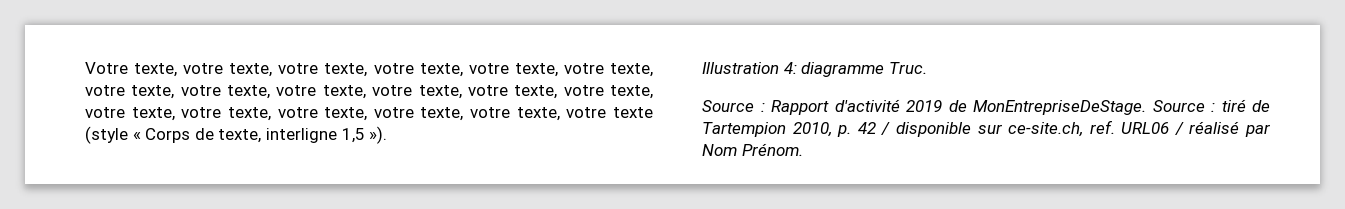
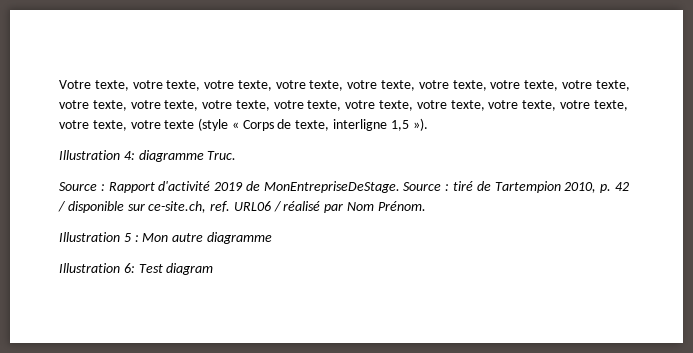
+ Illustration 5 : Mon autre diagramme
+ Illustration 6: Test diagram

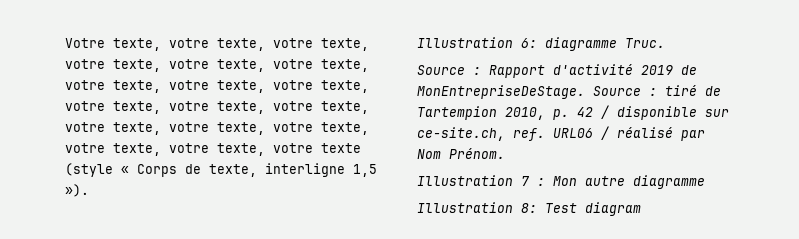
- Illustration 4: diagramme Truc.
+ Illustration 6: diagramme Truc.
- Illustration 5 : Mon autre diagramme
+ Illustration 7 : Mon autre diagramme
- Illustration 6: Test diagram
+ Illustration 8: Test diagram

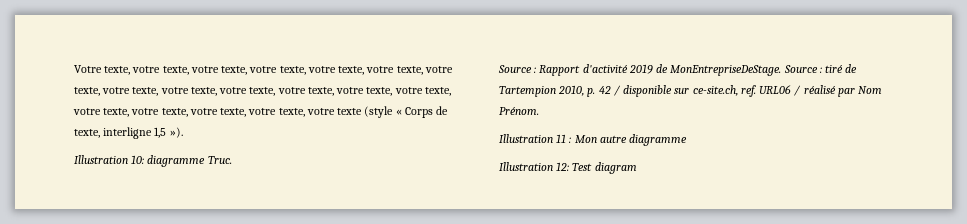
- Illustration 6: diagramme Truc.
+ Illustration 10: diagramme Truc.
- Illustration 7 : Mon autre diagramme
+ Illustration 11 : Mon autre diagramme
- Illustration 8: Test diagram
+ Illustration 12: Test diagram

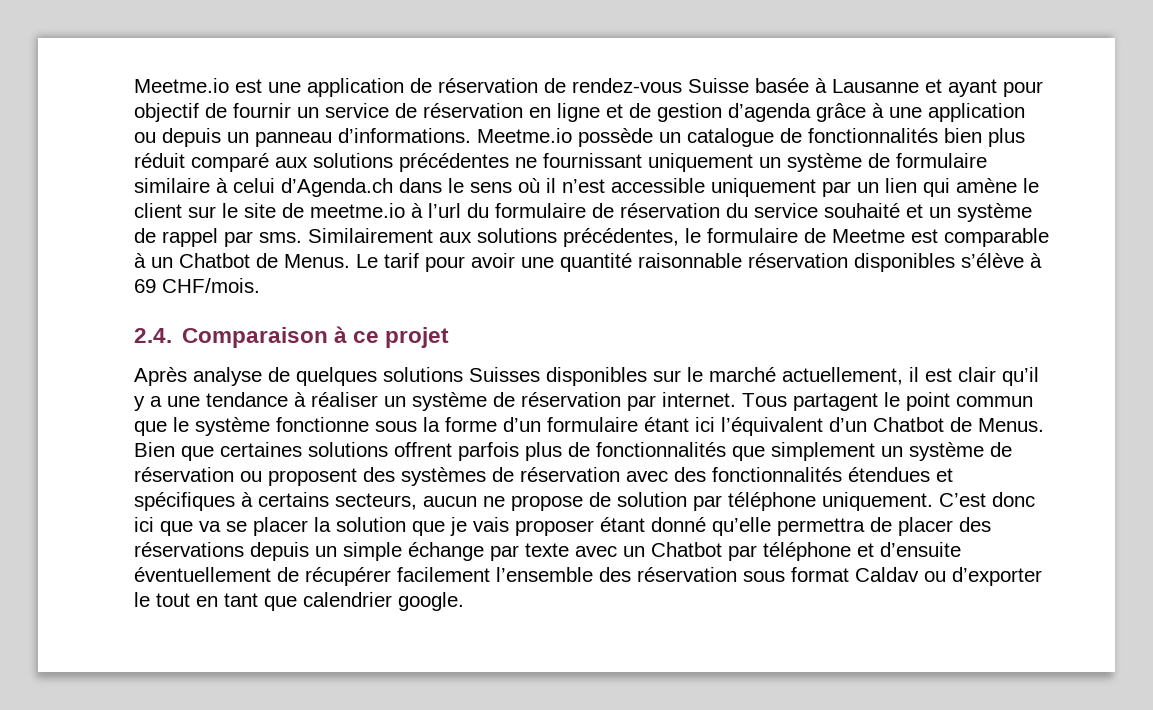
- Votre texte, votre texte, votre texte, votre texte, votre texte, votre texte, votre texte, votre texte, votre texte, votre texte, votre texte, votre texte, votre texte, votre texte, votre texte, votre texte, votre texte, votre texte (style « Corps de texte, interligne 1,5 »).
- Illustration 10: diagramme Truc.
- Source : Rapport d'activité 2019 de MonEntrepriseDeStage. Source : tiré de Tartempion 2010, p. 42 / disponible sur ce-site.ch, ref. URL06 / réalisé par Nom Prénom.
- Illustration 11 : Mon autre diagramme
- Illustration 12: Test diagram
+ Meetme.io est une application de réservation de rendez-vous Suisse basée à Lausanne et ayant pour objectif de fournir un service de réservation en ligne et de gestion d’agenda grâce à une application ou depuis un panneau d’informations. Meetme.io possède un catalogue de fonctionnalités bien plus réduit comparé aux solutions précédentes ne fournissant uniquement un système de formulaire similaire à celui d’Agenda.ch dans le sens où il n’est accessible uniquement par un lien qui amène le client sur le site de meetme.io à l’url du formulaire de réservation du service souhaité et un système de rappel par sms. Similairement aux solutions précédentes, le formulaire de Meetme est comparable à un Chatbot de Menus. Le tarif pour avoir une quantité raisonnable réservation disponibles s’élève à 69 CHF/mois.
+ 2.4. Comparaison à ce projet
+ Après analyse de quelques solutions Suisses disponibles sur le marché actuellement, il est clair qu’il y a une tendance à réaliser un système de réservation par internet. Tous partagent le point commun que le système fonctionne sous la forme d’un formulaire étant ici l’équivalent d’un Chatbot de Menus. Bien que certaines solutions offrent parfois plus de fonctionnalités que simplement un système de réservation ou proposent des systèmes de réservation avec des fonctionnalités étendues et spécifiques à certains secteurs, aucun ne propose de solution par téléphone uniquement. C’est donc ici que va se placer la solution que je vais proposer étant donné qu’elle permettra de placer des réservations depuis un simple échange par texte avec un Chatbot par téléphone et d’ensuite éventuellement de récupérer facilement l’ensemble des réservation sous format Caldav ou d’exporter le tout en tant que calendrier google.

